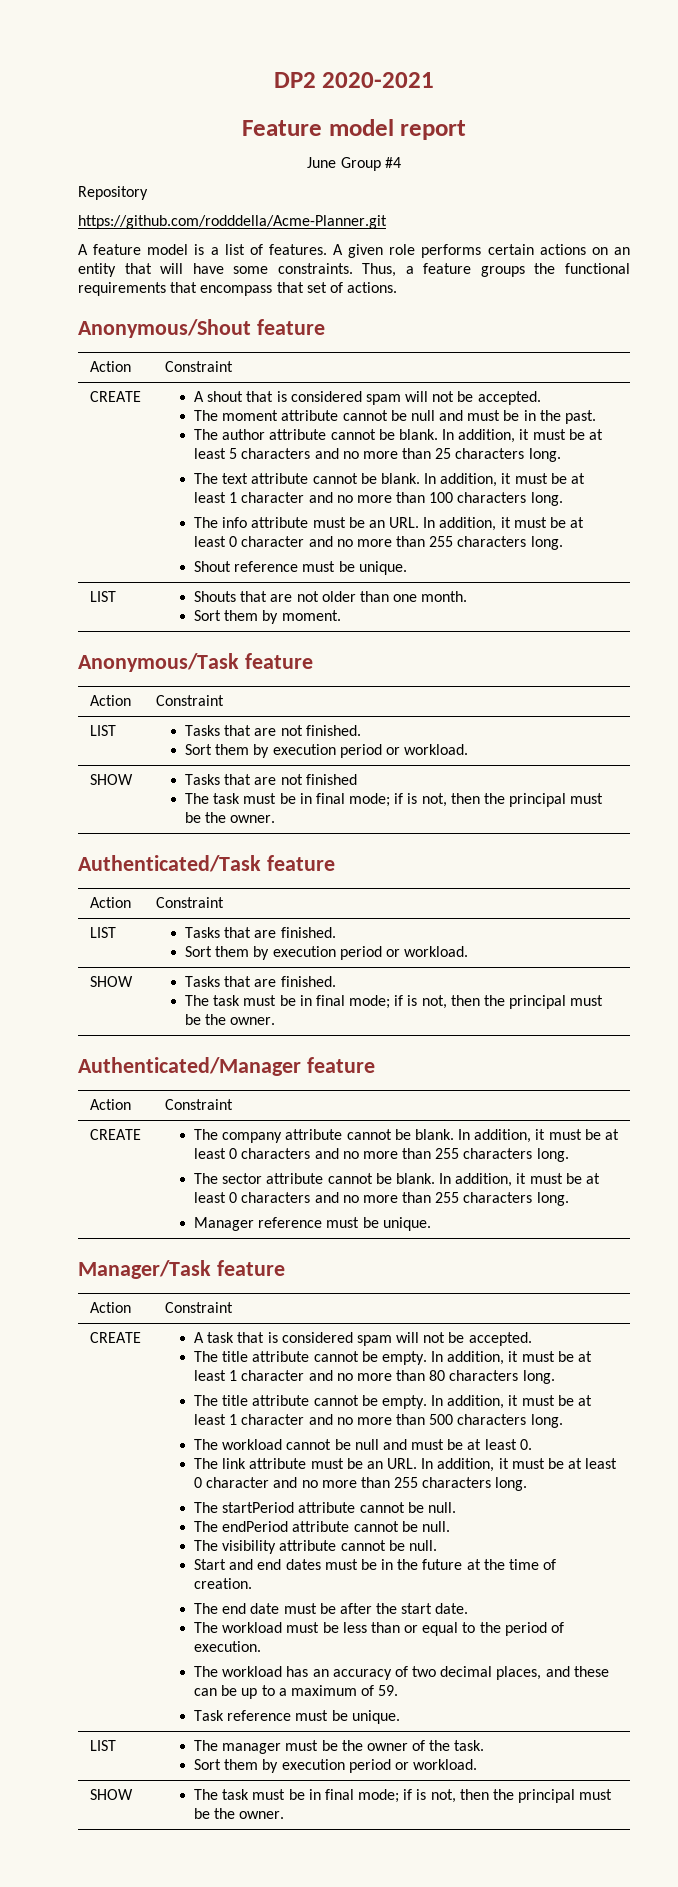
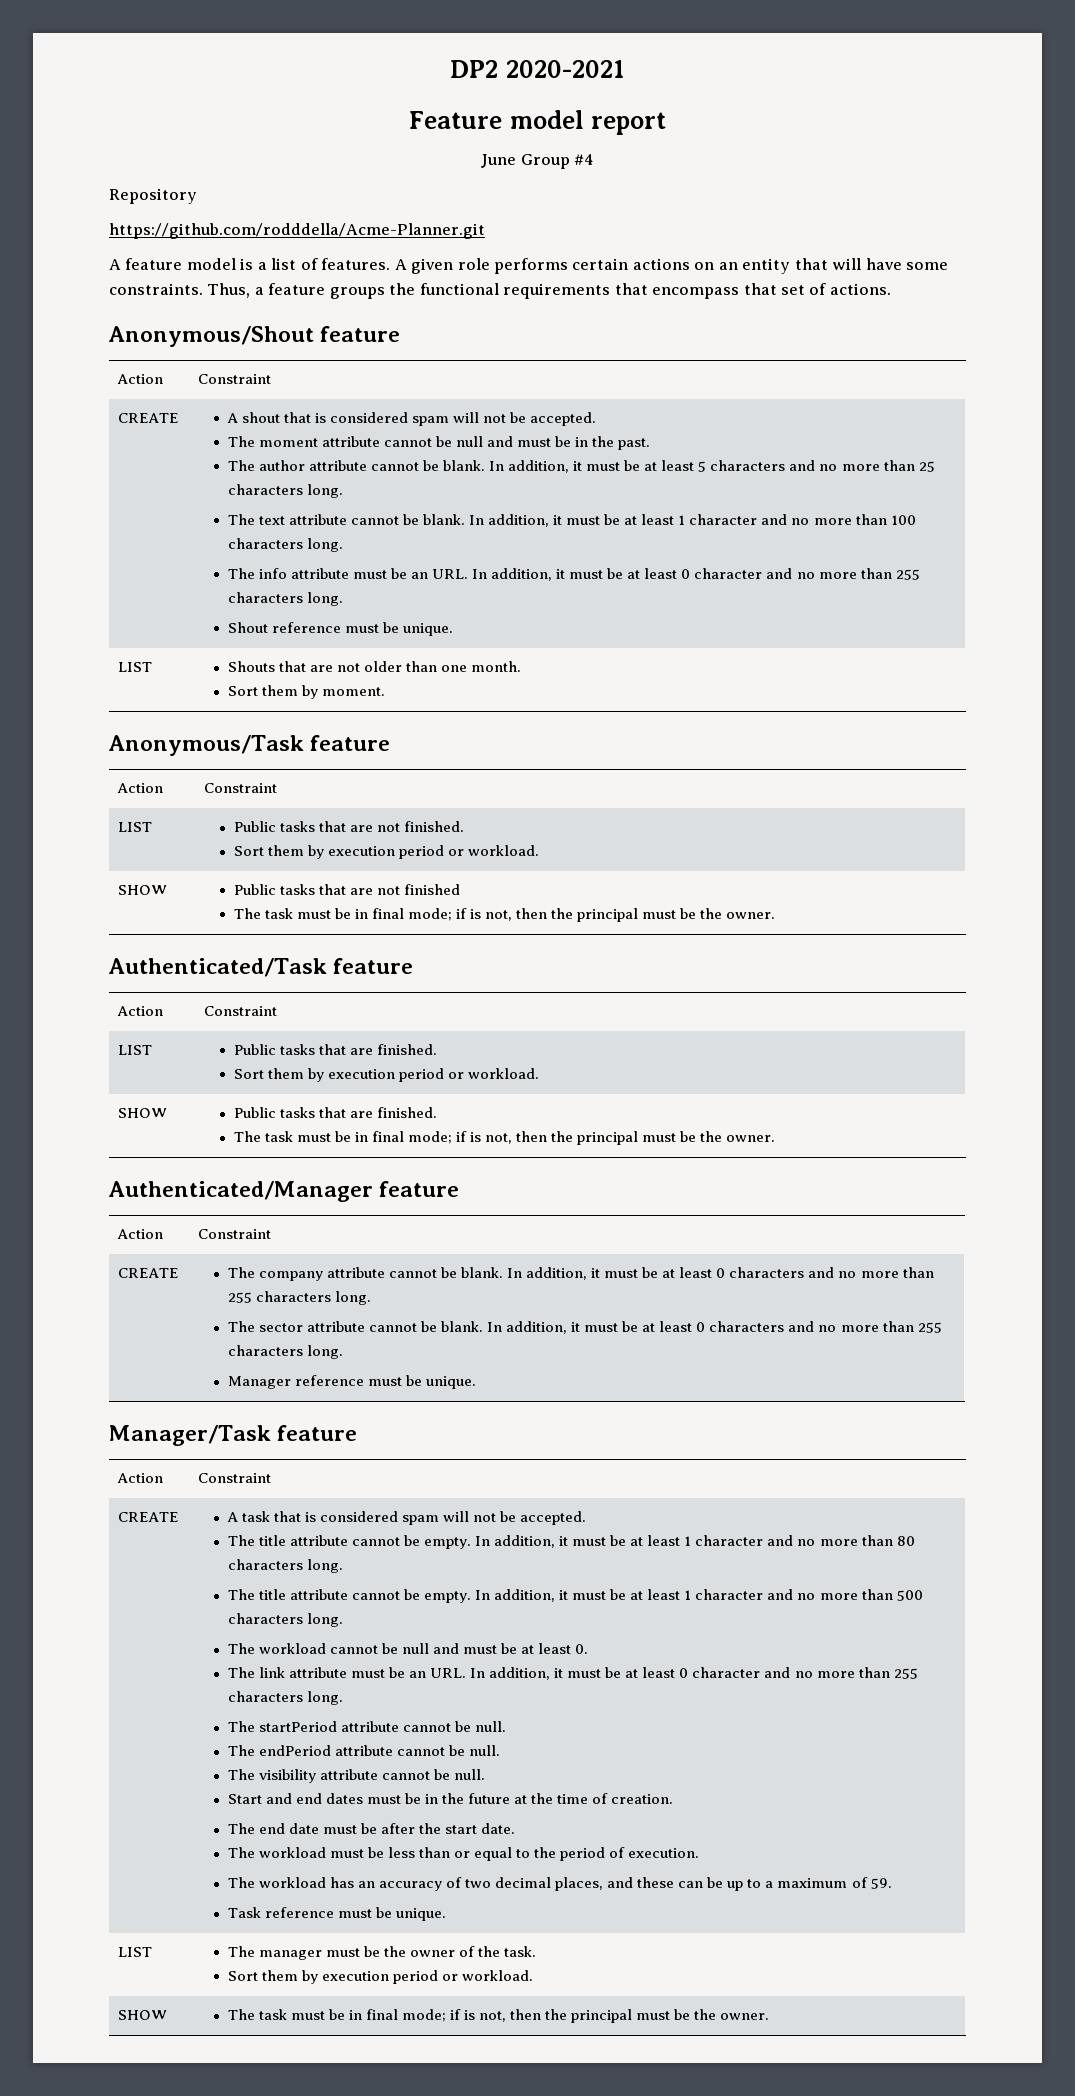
- LIST | Tasks that are not finished.
+ LIST | Public tasks that are not finished.
- SHOW | Tasks that are not finished
+ SHOW | Public tasks that are not finished
- LIST | Tasks that are finished.
+ LIST | Public tasks that are finished.
- SHOW | Tasks that are finished.
+ SHOW | Public tasks that are finished.

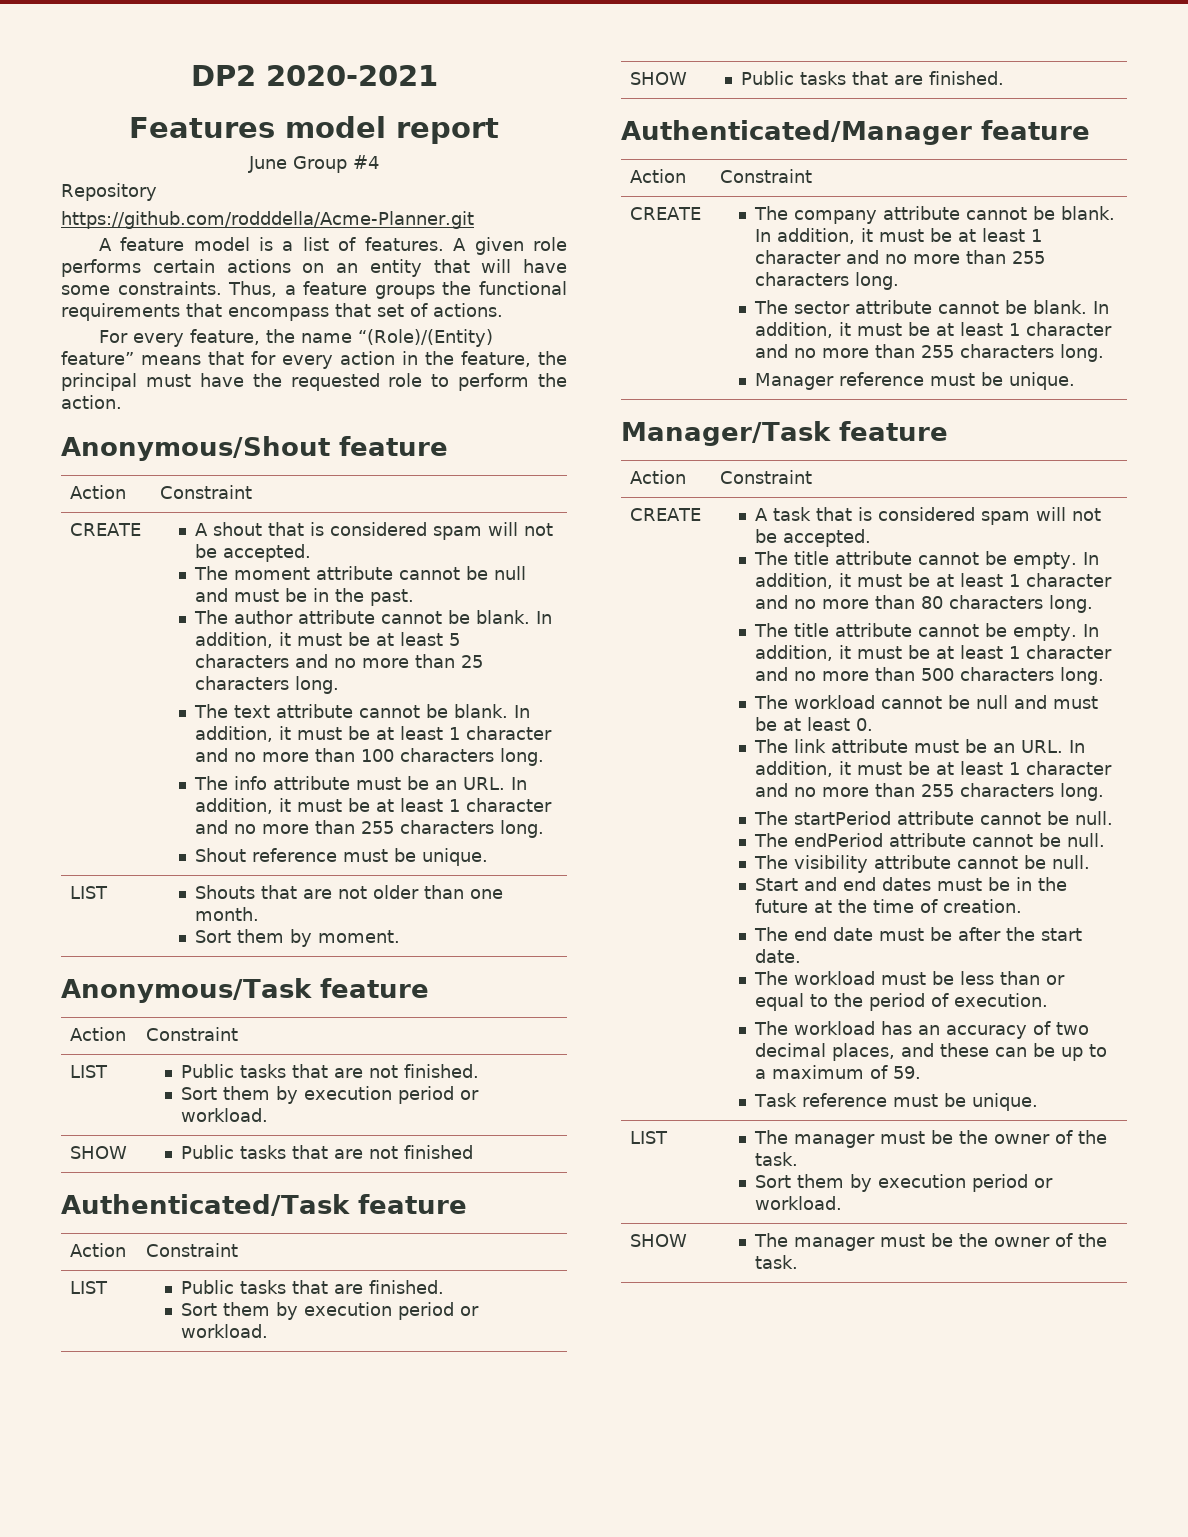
- Feature model report
+ Features model report
+ For every feature, the name “(Role)/(Entity) feature” means that for every action in the feature, the principal must have the requested role to perform the action.
- The info attribute must be an URL. In addition, it must be at least 0 character and no more than 255 characters long.
+ The info attribute must be an URL. In addition, it must be at least 1 character and no more than 255 characters long.
  SHOW | Public tasks that are not finished
- The task must be in final mode; if is not, then the principal must be the owner.
  SHOW | Public tasks that are finished.
- The task must be in final mode; if is not, then the principal must be the owner.
- The company attribute cannot be blank. In addition, it must be at least 0 characters and no more than 255 characters long.
+ The company attribute cannot be blank. In addition, it must be at least 1 character and no more than 255 characters long.
- The sector attribute cannot be blank. In addition, it must be at least 0 characters and no more than 255 characters long.
+ The sector attribute cannot be blank. In addition, it must be at least 1 character and no more than 255 characters long.
- The link attribute must be an URL. In addition, it must be at least 0 character and no more than 255 characters long.
+ The link attribute must be an URL. In addition, it must be at least 1 character and no more than 255 characters long.
- SHOW | The task must be in final mode; if is not, then the principal must be the owner.
+ SHOW | The manager must be the owner of the task.

